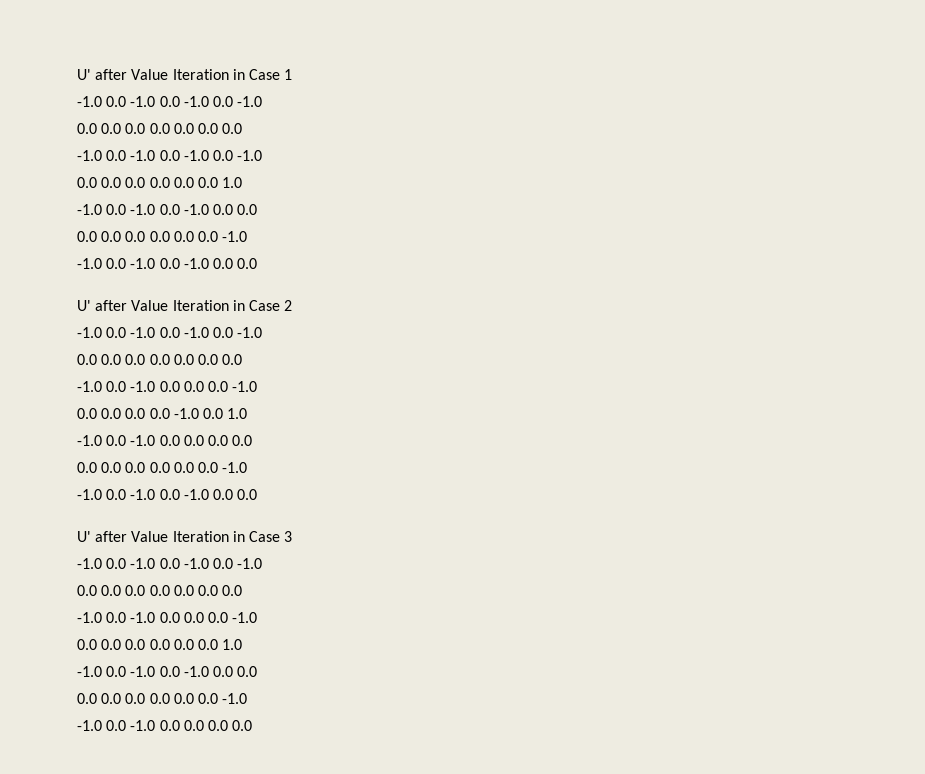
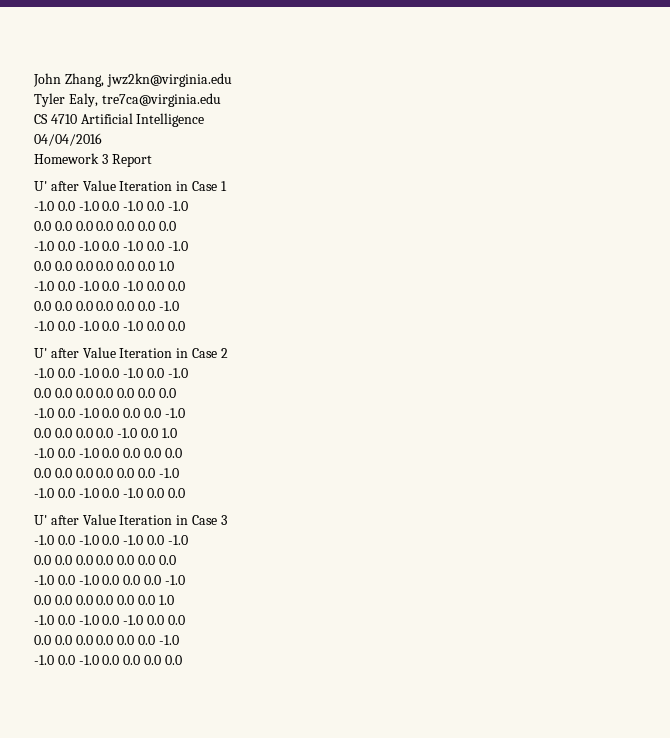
+ John Zhang, jwz2kn@virginia.edu
+ Tyler Ealy, tre7ca@virginia.edu
+ CS 4710 Artificial Intelligence
+ 04/04/2016
+ Homework 3 Report

